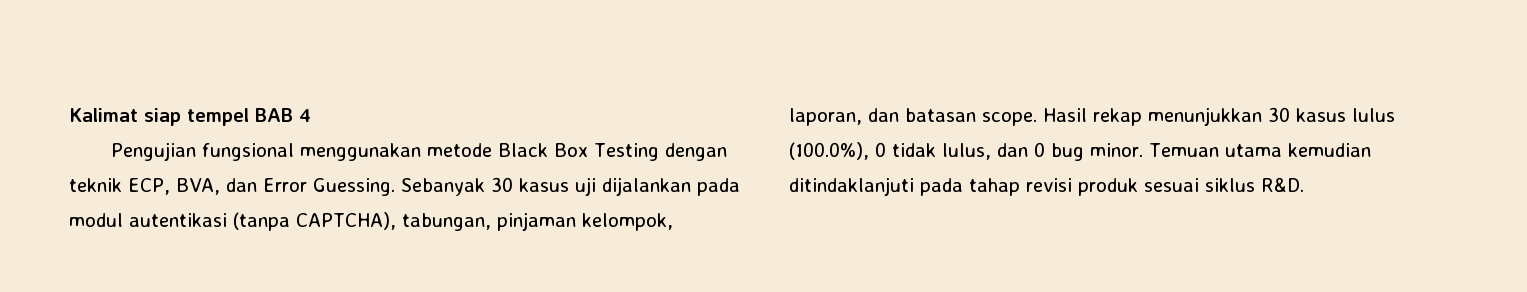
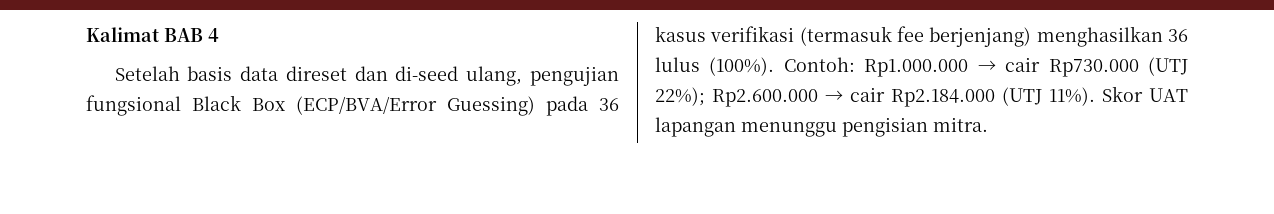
- Kalimat siap tempel BAB 4
+ Kalimat BAB 4
- Pengujian fungsional menggunakan metode Black Box Testing dengan teknik ECP, BVA, dan Error Guessing. Sebanyak 30 kasus uji dijalankan pada modul autentikasi (tanpa CAPTCHA), tabungan, pinjaman kelompok, laporan, dan batasan scope. Hasil rekap menunjukkan 30 kasus lulus (100.0%), 0 tidak lulus, dan 0 bug minor. Temuan utama kemudian ditindaklanjuti pada tahap revisi produk sesuai siklus R&D.
+ Setelah basis data direset dan di-seed ulang, pengujian fungsional Black Box (ECP/BVA/Error Guessing) pada 36 kasus verifikasi (termasuk fee berjenjang) menghasilkan 36 lulus (100%). Contoh: Rp1.000.000 → cair Rp730.000 (UTJ 22%); Rp2.600.000 → cair Rp2.184.000 (UTJ 11%). Skor UAT lapangan menunggu pengisian mitra.

